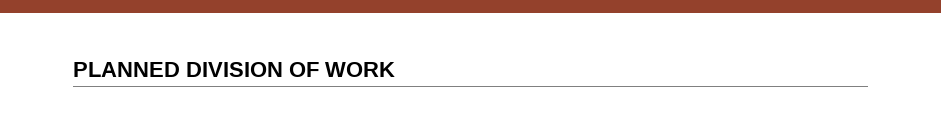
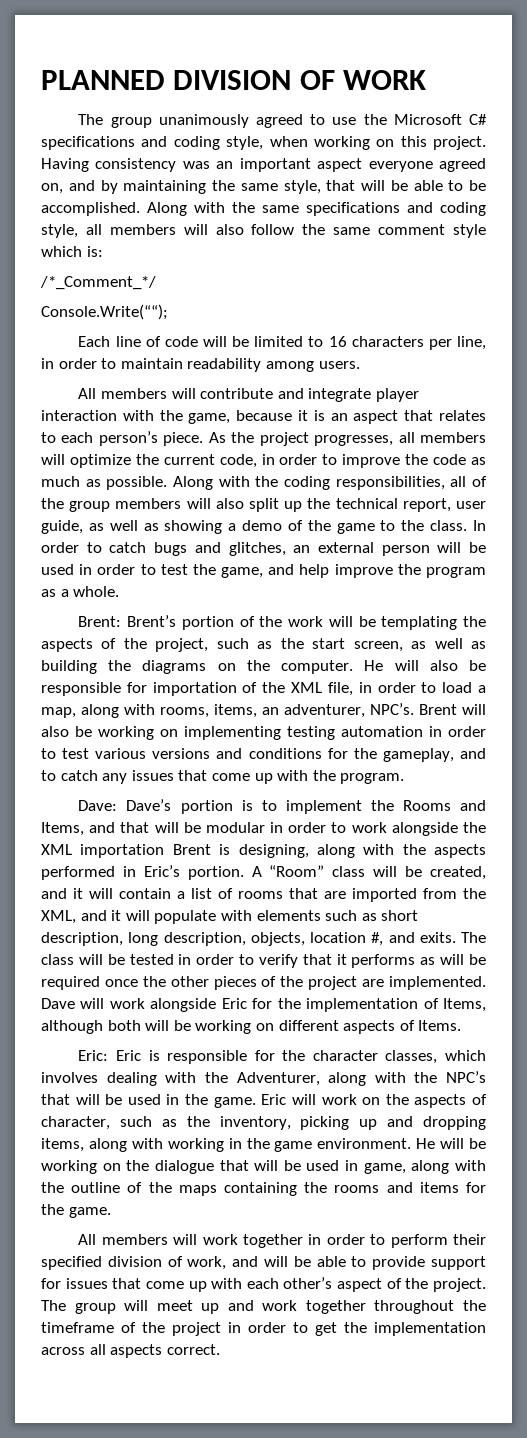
+ The group unanimously agreed to use the Microsoft C# specifications and coding style, when working on this project. Having consistency was an important aspect everyone agreed on, and by maintaining the same style, that will be able to be accomplished. Along with the same specifications and coding style, all members will also follow the same comment style which is:
+ /*_Comment_*/
+ Console.Write(““);
+ Each line of code will be limited to 16 characters per line, in order to maintain readability among users.
+ All members will contribute and integrate player interaction with the game, because it is an aspect that relates to each person’s piece. As the project progresses, all members will optimize the current code, in order to improve the code as much as possible. Along with the coding responsibilities, all of the group members will also split up the technical report, user guide, as well as showing a demo of the game to the class. In order to catch bugs and glitches, an external person will be used in order to test the game, and help improve the program as a whole.
+ Brent: Brent’s portion of the work will be templating the aspects of the project, such as the start screen, as well as building the diagrams on the computer. He will also be responsible for importation of the XML file, in order to load a map, along with rooms, items, an adventurer, NPC’s. Brent will also be working on implementing testing automation in order to test various versions and conditions for the gameplay, and to catch any issues that come up with the program.
+ Dave: Dave’s portion is to implement the Rooms and Items, and that will be modular in order to work alongside the XML importation Brent is designing, along with the aspects performed in Eric’s portion. A “Room” class will be created, and it will contain a list of rooms that are imported from the XML, and it will populate with elements such as short description, long description, objects, location #, and exits. The class will be tested in order to verify that it performs as will be required once the other pieces of the project are implemented. Dave will work alongside Eric for the implementation of Items, although both will be working on different aspects of Items.
+ Eric: Eric is responsible for the character classes, which involves dealing with the Adventurer, along with the NPC’s that will be used in the game. Eric will work on the aspects of character, such as the inventory, picking up and dropping items, along with working in the game environment. He will be working on the dialogue that will be used in game, along with the outline of the maps containing the rooms and items for the game.
+ All members will work together in order to perform their specified division of work, and will be able to provide support for issues that come up with each other’s aspect of the project. The group will meet up and work together throughout the timeframe of the project in order to get the implementation across all aspects correct.

